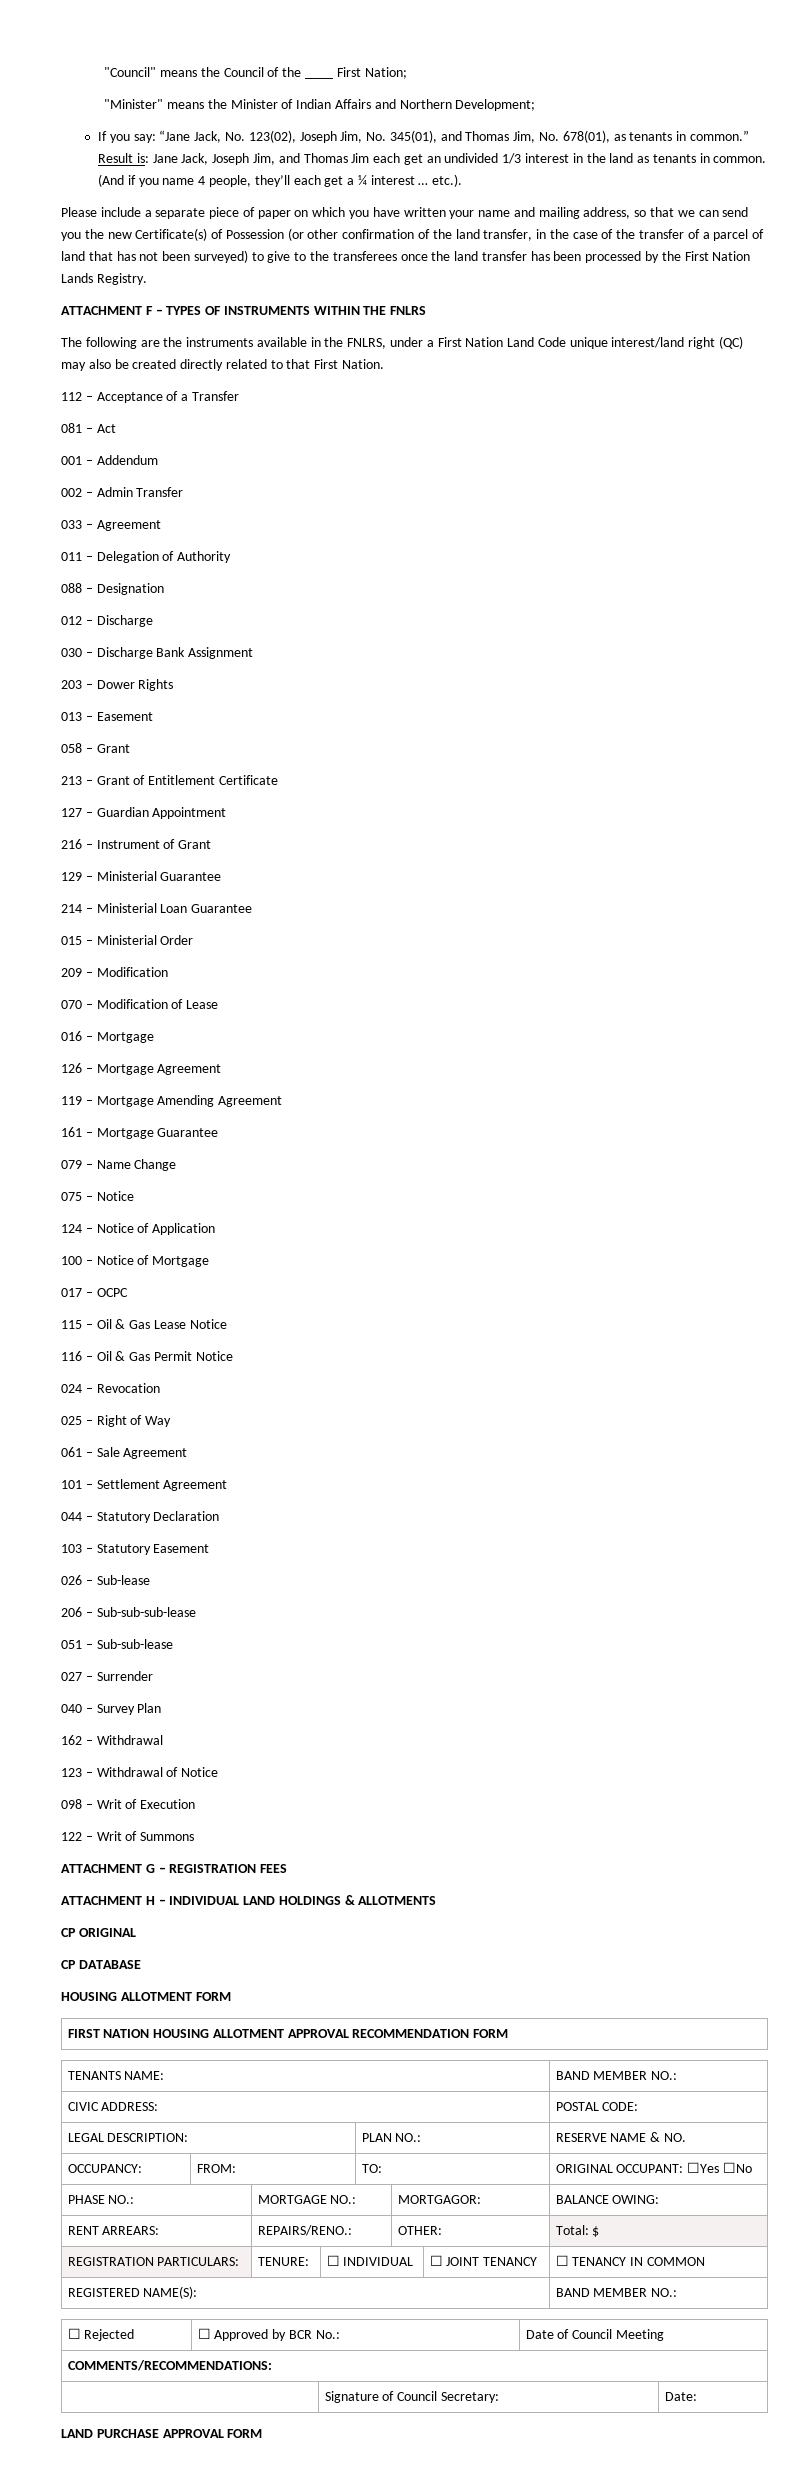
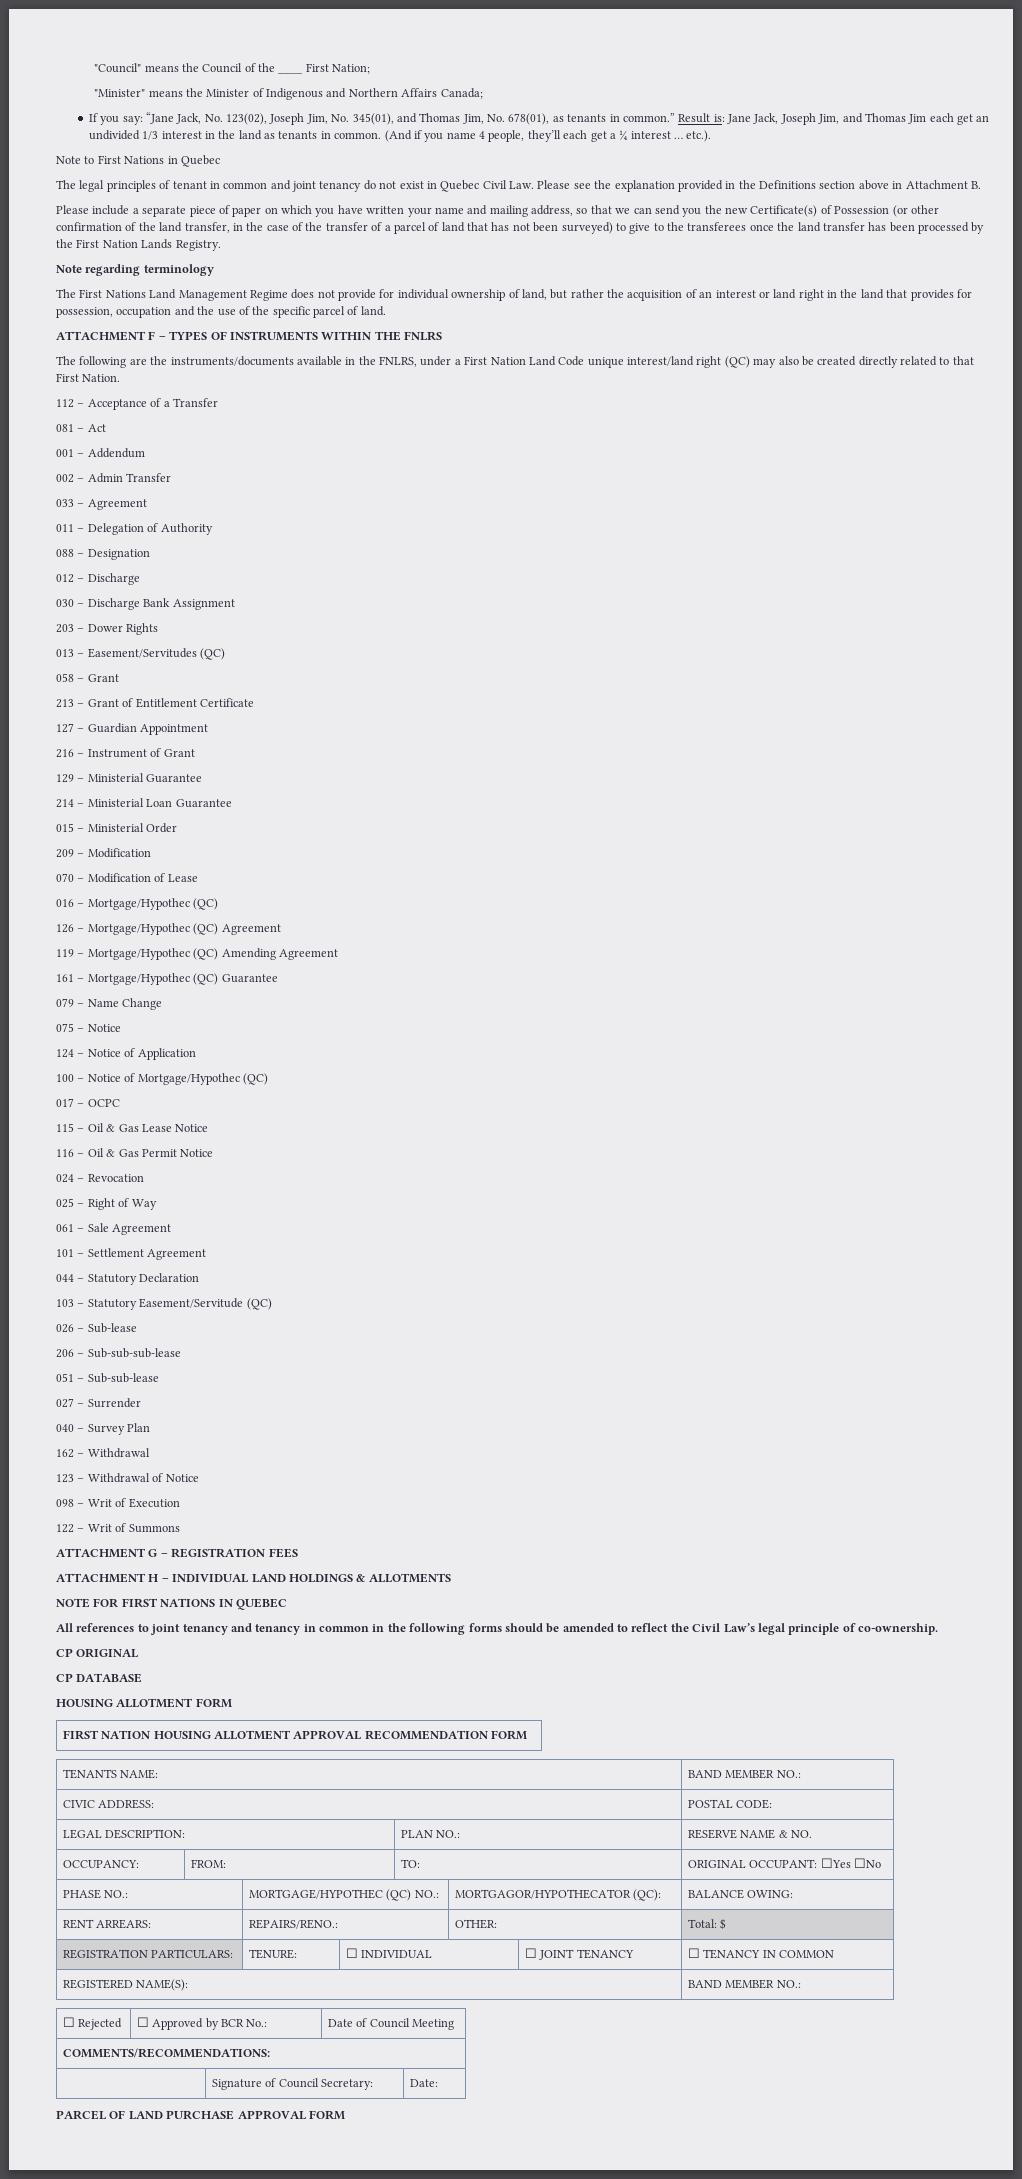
- "Minister" means the Minister of Indian Affairs and Northern Development;
+ "Minister" means the Minister of Indigenous and Northern Affairs Canada;
+ Note to First Nations in Quebec
+ The legal principles of tenant in common and joint tenancy do not exist in Quebec Civil Law. Please see the explanation provided in the Definitions section above in Attachment B.
+ Note regarding terminology
+ The First Nations Land Management Regime does not provide for individual ownership of land, but rather the acquisition of an interest or land right in the land that provides for possession, occupation and the use of the specific parcel of land.
- The following are the instruments available in the FNLRS, under a First Nation Land Code unique interest/land right (QC) may also be created directly related to that First Nation.
+ The following are the instruments/documents available in the FNLRS, under a First Nation Land Code unique interest/land right (QC) may also be created directly related to that First Nation.
- 013 – Easement
+ 013 – Easement/Servitudes (QC)
- 016 – Mortgage
+ 016 – Mortgage/Hypothec (QC)
- 126 – Mortgage Agreement
+ 126 – Mortgage/Hypothec (QC) Agreement
- 119 – Mortgage Amending Agreement
+ 119 – Mortgage/Hypothec (QC) Amending Agreement
- 161 – Mortgage Guarantee
+ 161 – Mortgage/Hypothec (QC) Guarantee
- 100 – Notice of Mortgage
+ 100 – Notice of Mortgage/Hypothec (QC)
- 103 – Statutory Easement
+ 103 – Statutory Easement/Servitude (QC)
+ NOTE FOR FIRST NATIONS IN QUEBEC
+ All references to joint tenancy and tenancy in common in the following forms should be amended to reflect the Civil Law’s legal principle of co-ownership.
- PHASE NO.: | MORTGAGE NO.: | MORTGAGOR: | BALANCE OWING:
+ PHASE NO.: | MORTGAGE/HYPOTHEC (QC) NO.: | MORTGAGOR/HYPOTHECATOR (QC): | BALANCE OWING:
- LAND PURCHASE APPROVAL FORM
+ PARCEL OF LAND PURCHASE APPROVAL FORM

